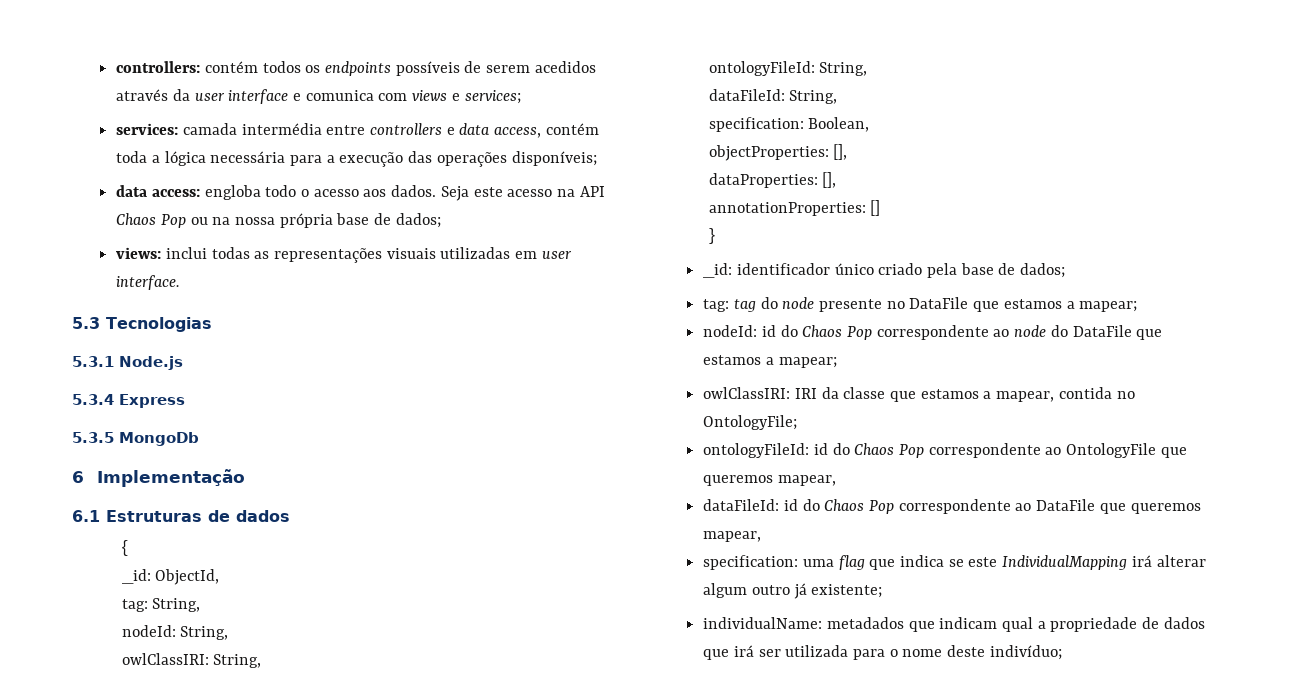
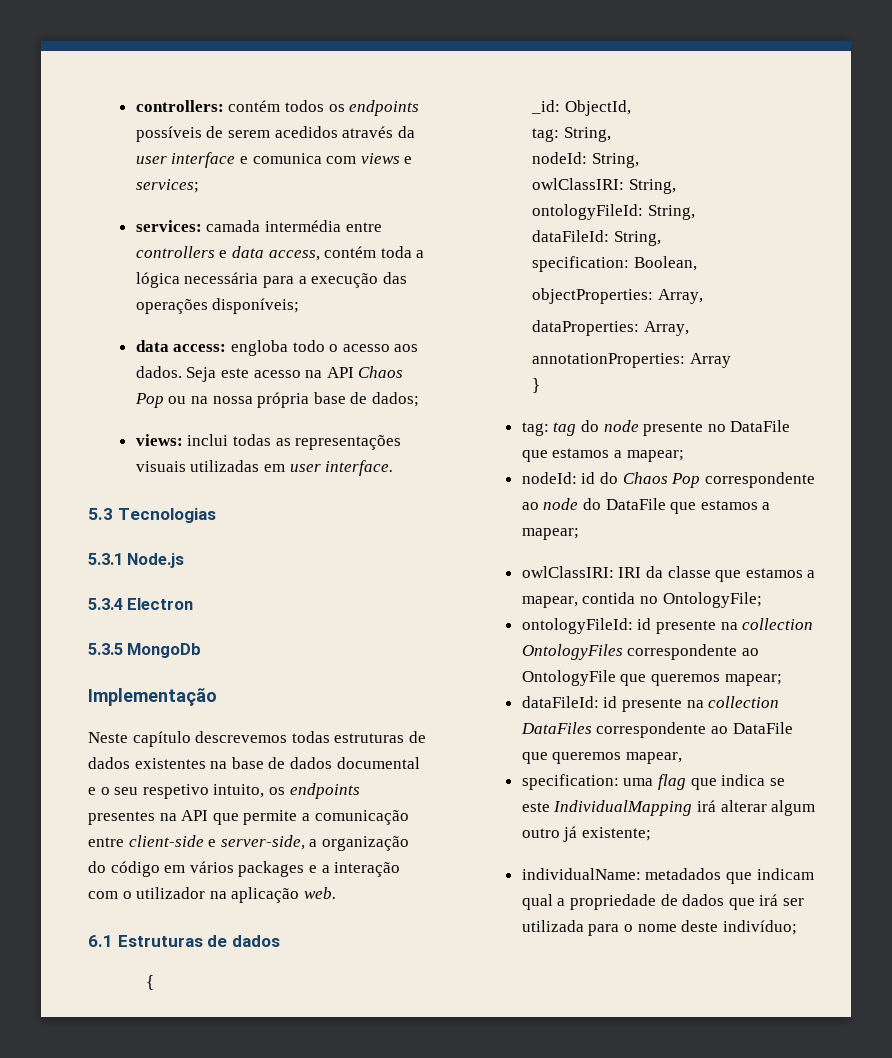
- 5.3.4 Express
+ 5.3.4 Electron
- 6 Implementação
+ Implementação
+ Neste capítulo descrevemos todas estruturas de dados existentes na base de dados documental e o seu respetivo intuito, os endpoints presentes na API que permite a comunicação entre client-side e server-side, a organização do código em vários packages e a interação com o utilizador na aplicação web.
- objectProperties: [],
+ objectProperties: Array,
- dataProperties: [],
+ dataProperties: Array,
- annotationProperties: []
+ annotationProperties: Array
- _id: identificador único criado pela base de dados;
- ontologyFileId: id do Chaos Pop correspondente ao OntologyFile que queremos mapear,
+ ontologyFileId: id presente na collection OntologyFiles correspondente ao OntologyFile que queremos mapear;
- dataFileId: id do Chaos Pop correspondente ao DataFile que queremos mapear,
+ dataFileId: id presente na collection DataFiles correspondente ao DataFile que queremos mapear,

